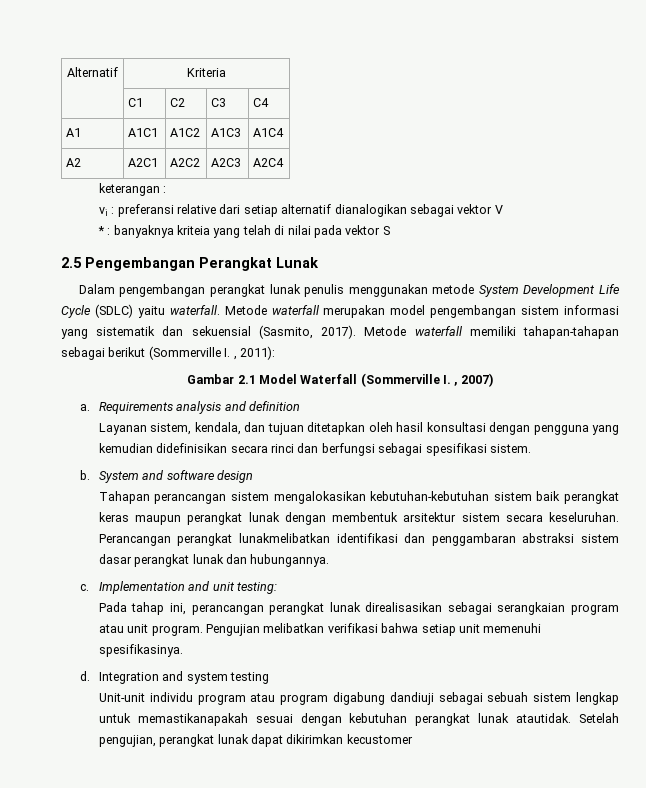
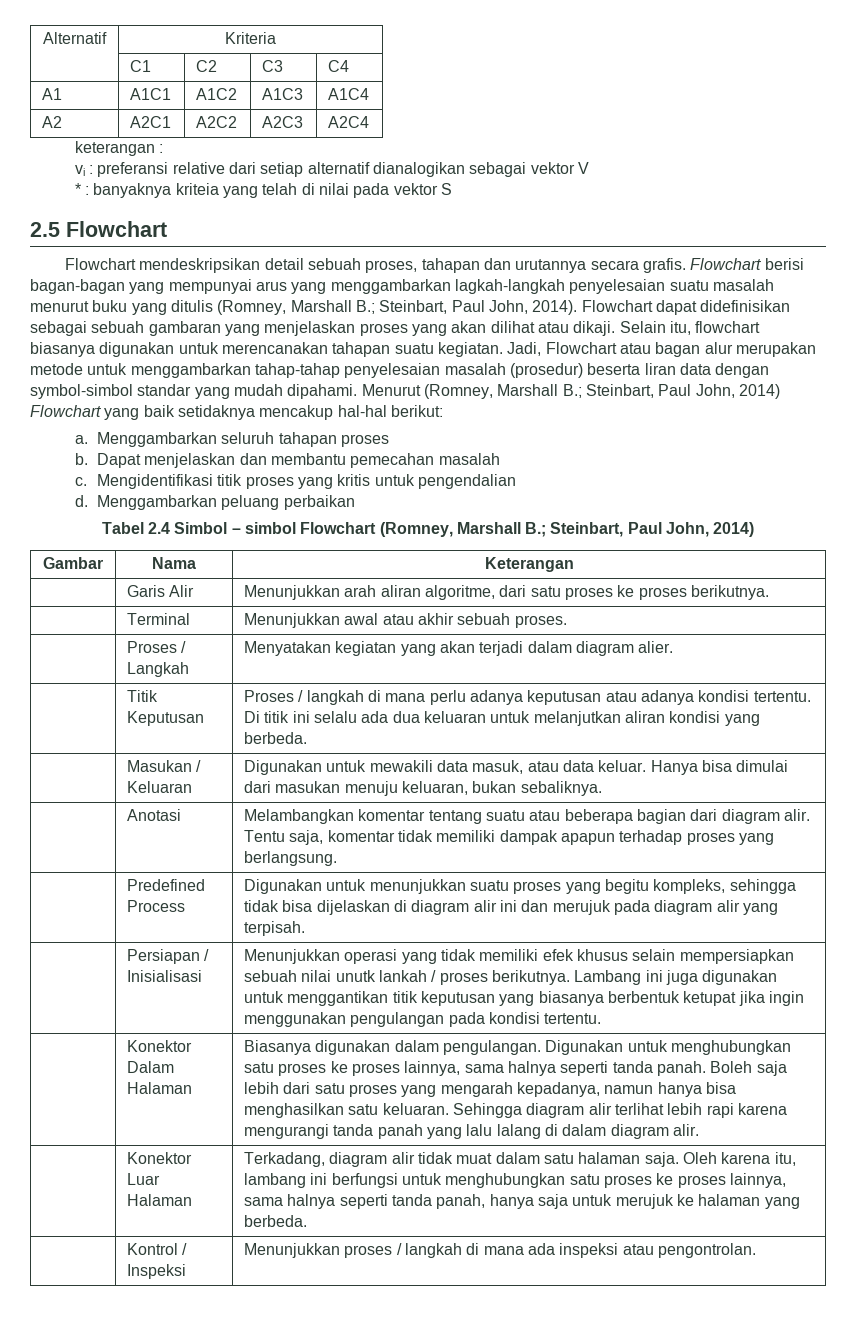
- 2.5 Pengembangan Perangkat Lunak
- Dalam pengembangan perangkat lunak penulis menggunakan metode System Development Life Cycle (SDLC) yaitu waterfall. Metode waterfall merupakan model pengembangan sistem informasi yang sistematik dan sekuensial (Sasmito, 2017). Metode waterfall memiliki tahapan-tahapan sebagai berikut (Sommerville I. , 2011):
- Gambar 2.1 Model Waterfall (Sommerville I. , 2007)
- a. Requirements analysis and definition
- Layanan sistem, kendala, dan tujuan ditetapkan oleh hasil konsultasi dengan pengguna yang kemudian didefinisikan secara rinci dan berfungsi sebagai spesifikasi sistem.
- b. System and software design
- Tahapan perancangan sistem mengalokasikan kebutuhan-kebutuhan sistem baik perangkat keras maupun perangkat lunak dengan membentuk arsitektur sistem secara keseluruhan. Perancangan perangkat lunakmelibatkan identifikasi dan penggambaran abstraksi sistem dasar perangkat lunak dan hubungannya.
- c. Implementation and unit testing:
- Pada tahap ini, perancangan perangkat lunak direalisasikan sebagai serangkaian program atau unit program. Pengujian melibatkan verifikasi bahwa setiap unit memenuhi spesifikasinya.
- d. Integration and system testing
- Unit-unit individu program atau program digabung dandiuji sebagai sebuah sistem lengkap untuk memastikanapakah sesuai dengan kebutuhan perangkat lunak atautidak. Setelah pengujian, perangkat lunak dapat dikirimkan kecustomer
+ 2.5 Flowchart
+ Flowchart mendeskripsikan detail sebuah proses, tahapan dan urutannya secara grafis. Flowchart berisi bagan-bagan yang mempunyai arus yang menggambarkan lagkah-langkah penyelesaian suatu masalah menurut buku yang ditulis (Romney, Marshall B.; Steinbart, Paul John, 2014). Flowchart dapat didefinisikan sebagai sebuah gambaran yang menjelaskan proses yang akan dilihat atau dikaji. Selain itu, flowchart biasanya digunakan untuk merencanakan tahapan suatu kegiatan. Jadi, Flowchart atau bagan alur merupakan metode untuk menggambarkan tahap-tahap penyelesaian masalah (prosedur) beserta liran data dengan symbol-simbol standar yang mudah dipahami. Menurut (Romney, Marshall B.; Steinbart, Paul John, 2014) Flowchart yang baik setidaknya mencakup hal-hal berikut:
+ a. Menggambarkan seluruh tahapan proses
+ b. Dapat menjelaskan dan membantu pemecahan masalah
+ c. Mengidentifikasi titik proses yang kritis untuk pengendalian
+ d. Menggambarkan peluang perbaikan
+ Tabel 2.4 Simbol – simbol Flowchart (Romney, Marshall B.; Steinbart, Paul John, 2014)
+ Gambar | Nama | Keterangan
+ | Garis Alir | Menunjukkan arah aliran algoritme, dari satu proses ke proses berikutnya.
+ | Terminal | Menunjukkan awal atau akhir sebuah proses.
+ | Proses / Langkah | Menyatakan kegiatan yang akan terjadi dalam diagram alier.
+ | Titik Keputusan | Proses / langkah di mana perlu adanya keputusan atau adanya kondisi tertentu. Di titik ini selalu ada dua keluaran untuk melanjutkan aliran kondisi yang berbeda.
+ | Masukan / Keluaran | Digunakan untuk mewakili data masuk, atau data keluar. Hanya bisa dimulai dari masukan menuju keluaran, bukan sebaliknya.
+ | Anotasi | Melambangkan komentar tentang suatu atau beberapa bagian dari diagram alir. Tentu saja, komentar tidak memiliki dampak apapun terhadap proses yang berlangsung.
+ | Predefined Process | Digunakan untuk menunjukkan suatu proses yang begitu kompleks, sehingga tidak bisa dijelaskan di diagram alir ini dan merujuk pada diagram alir yang terpisah.
+ | Persiapan / Inisialisasi | Menunjukkan operasi yang tidak memiliki efek khusus selain mempersiapkan sebuah nilai unutk lankah / proses berikutnya. Lambang ini juga digunakan untuk menggantikan titik keputusan yang biasanya berbentuk ketupat jika ingin menggunakan pengulangan pada kondisi tertentu.
+ | Konektor Dalam Halaman | Biasanya digunakan dalam pengulangan. Digunakan untuk menghubungkan satu proses ke proses lainnya, sama halnya seperti tanda panah. Boleh saja lebih dari satu proses yang mengarah kepadanya, namun hanya bisa menghasilkan satu keluaran. Sehingga diagram alir terlihat lebih rapi karena mengurangi tanda panah yang lalu lalang di dalam diagram alir.
+ | Konektor Luar Halaman | Terkadang, diagram alir tidak muat dalam satu halaman saja. Oleh karena itu, lambang ini berfungsi untuk menghubungkan satu proses ke proses lainnya, sama halnya seperti tanda panah, hanya saja untuk merujuk ke halaman yang berbeda.
+ | Kontrol / Inspeksi | Menunjukkan proses / langkah di mana ada inspeksi atau pengontrolan.

